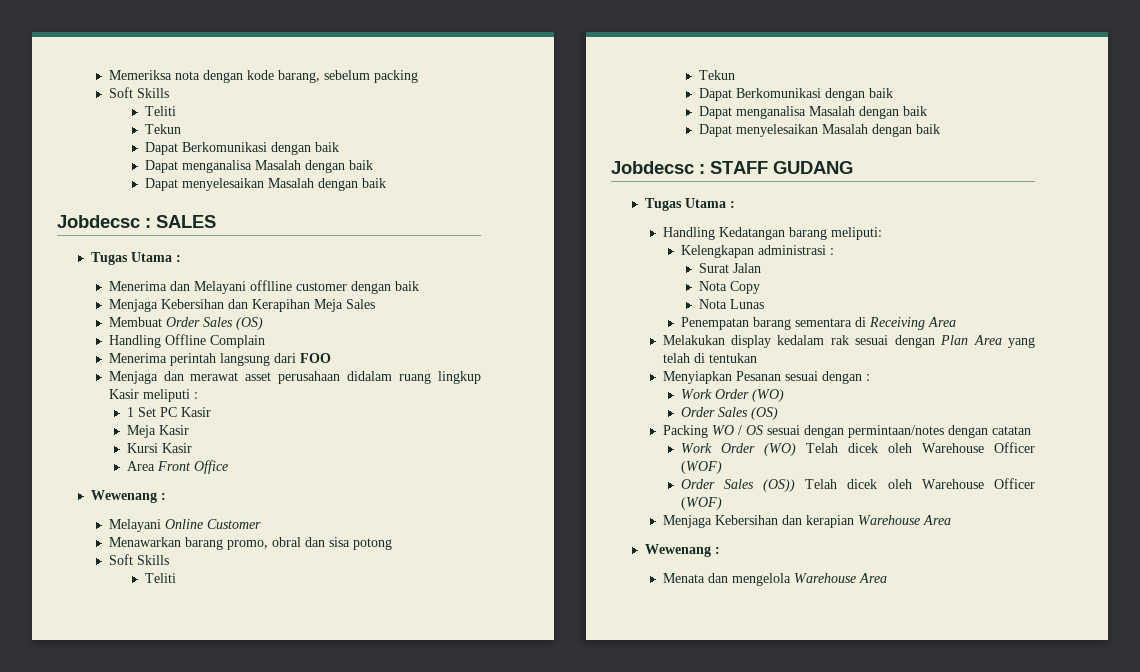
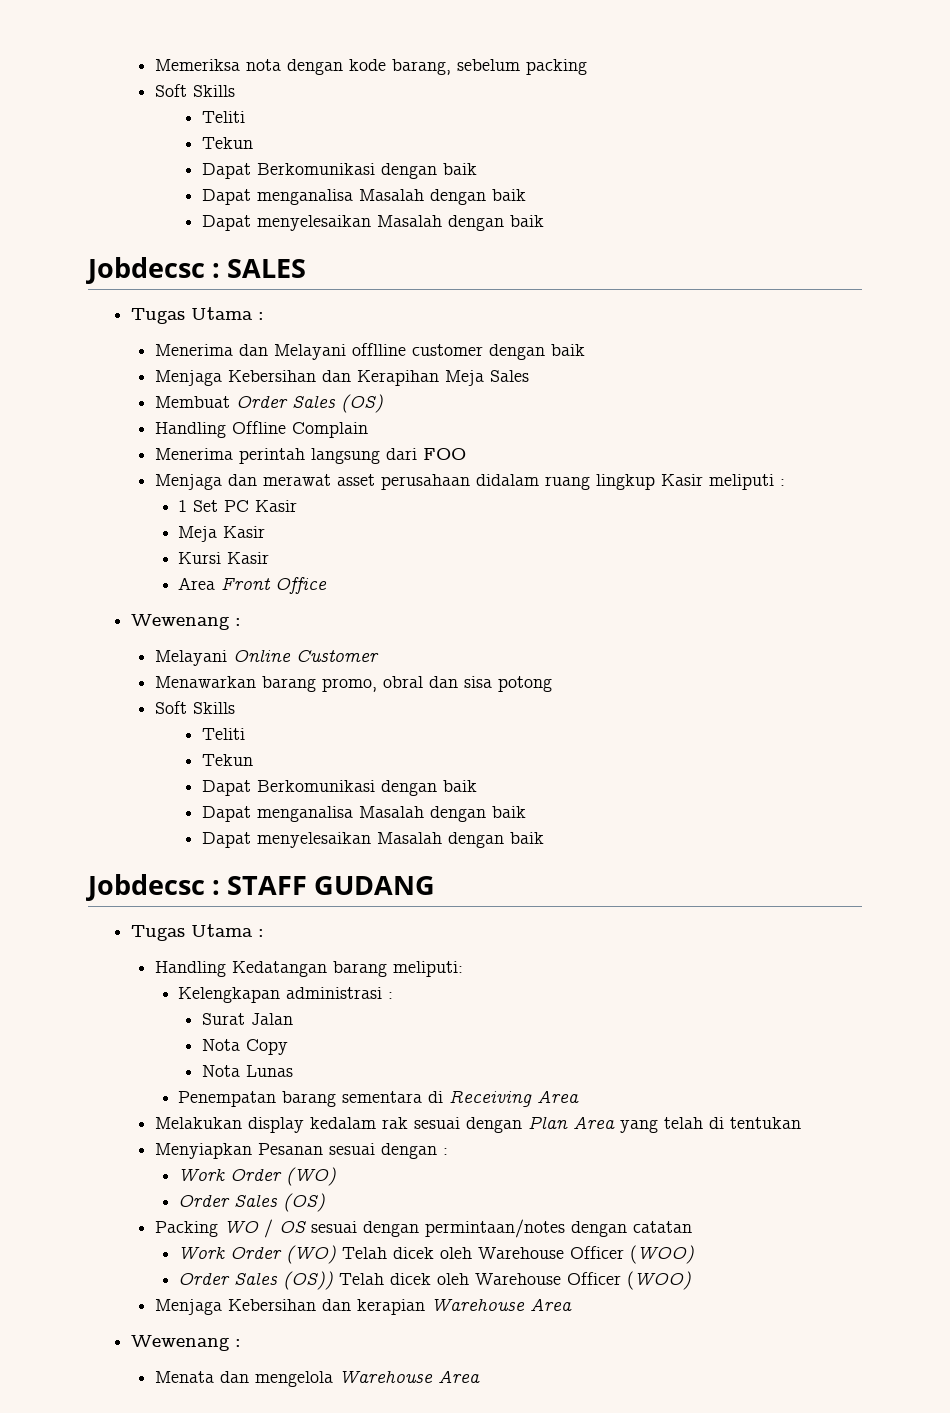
- Work Order (WO) Telah dicek oleh Warehouse Officer (WOF)
+ Work Order (WO) Telah dicek oleh Warehouse Officer (WOO)
- Order Sales (OS)) Telah dicek oleh Warehouse Officer (WOF)
+ Order Sales (OS)) Telah dicek oleh Warehouse Officer (WOO)

